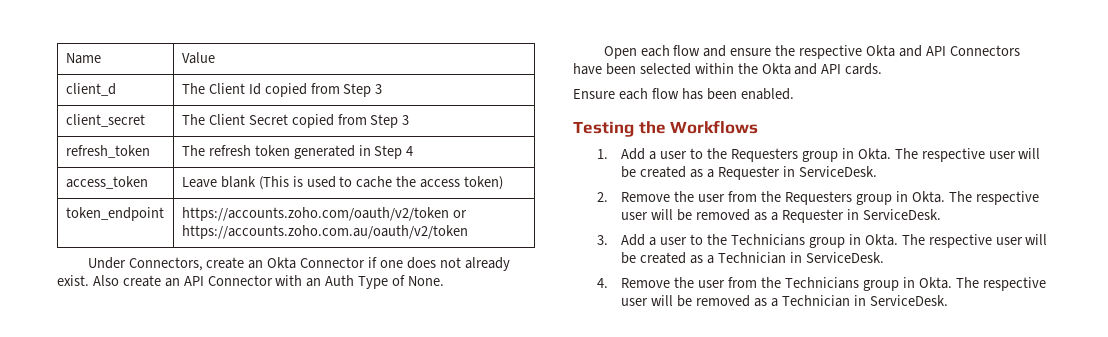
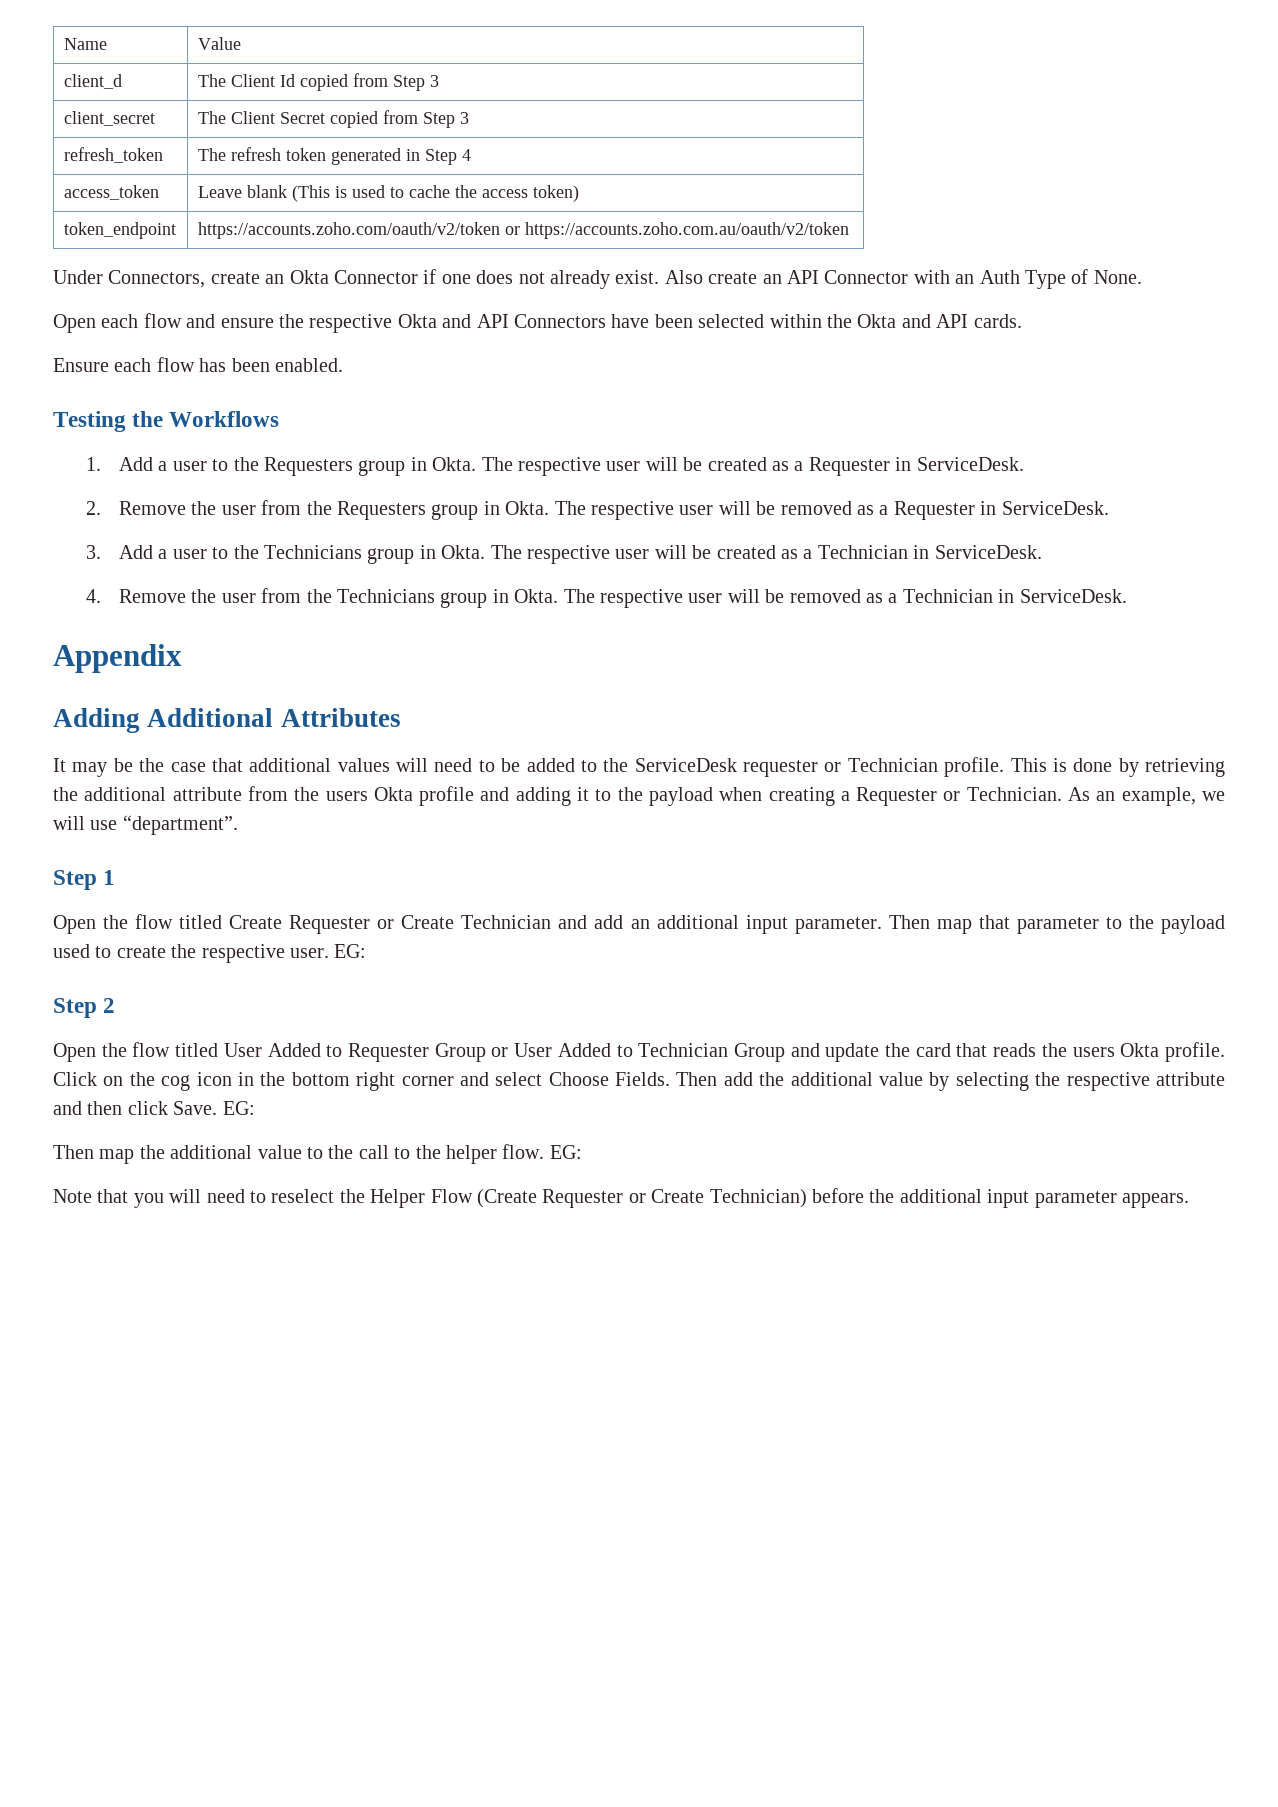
+ Appendix
+ Adding Additional Attributes
+ It may be the case that additional values will need to be added to the ServiceDesk requester or Technician profile. This is done by retrieving the additional attribute from the users Okta profile and adding it to the payload when creating a Requester or Technician. As an example, we will use “department”.
+ Step 1
+ Open the flow titled Create Requester or Create Technician and add an additional input parameter. Then map that parameter to the payload used to create the respective user. EG:
+ Step 2
+ Open the flow titled User Added to Requester Group or User Added to Technician Group and update the card that reads the users Okta profile. Click on the cog icon in the bottom right corner and select Choose Fields. Then add the additional value by selecting the respective attribute and then click Save. EG:
+ Then map the additional value to the call to the helper flow. EG:
+ Note that you will need to reselect the Helper Flow (Create Requester or Create Technician) before the additional input parameter appears.

